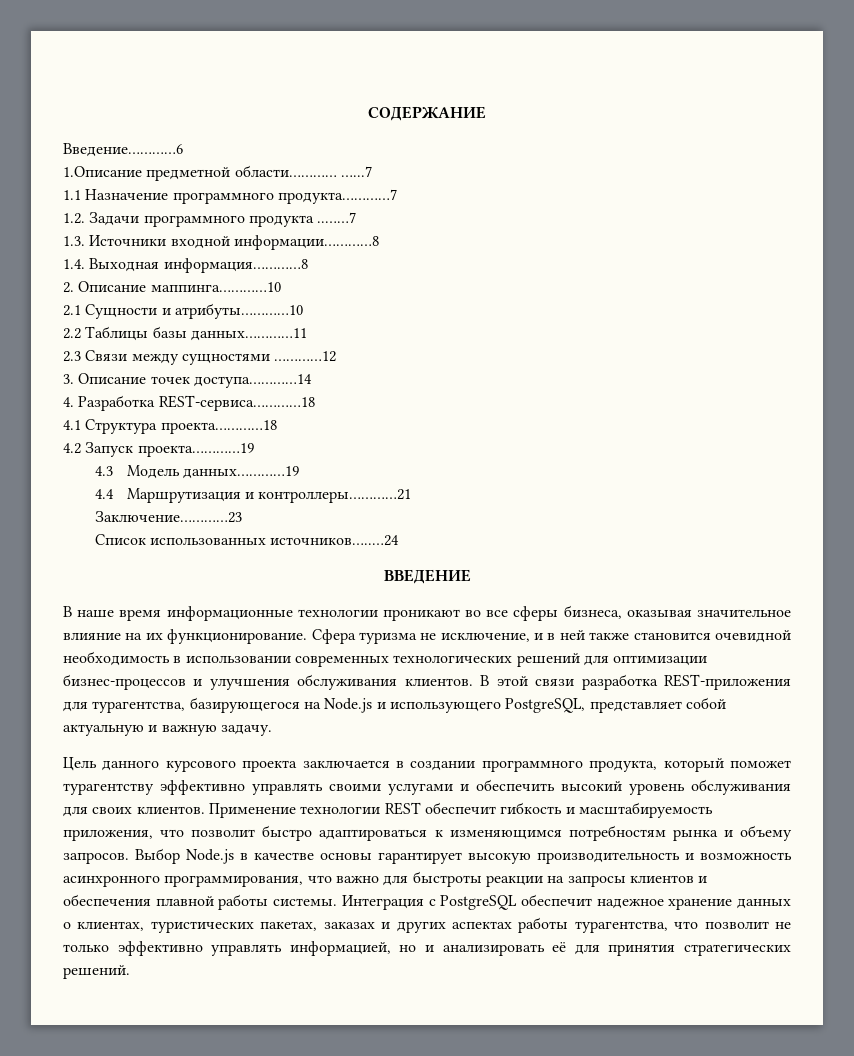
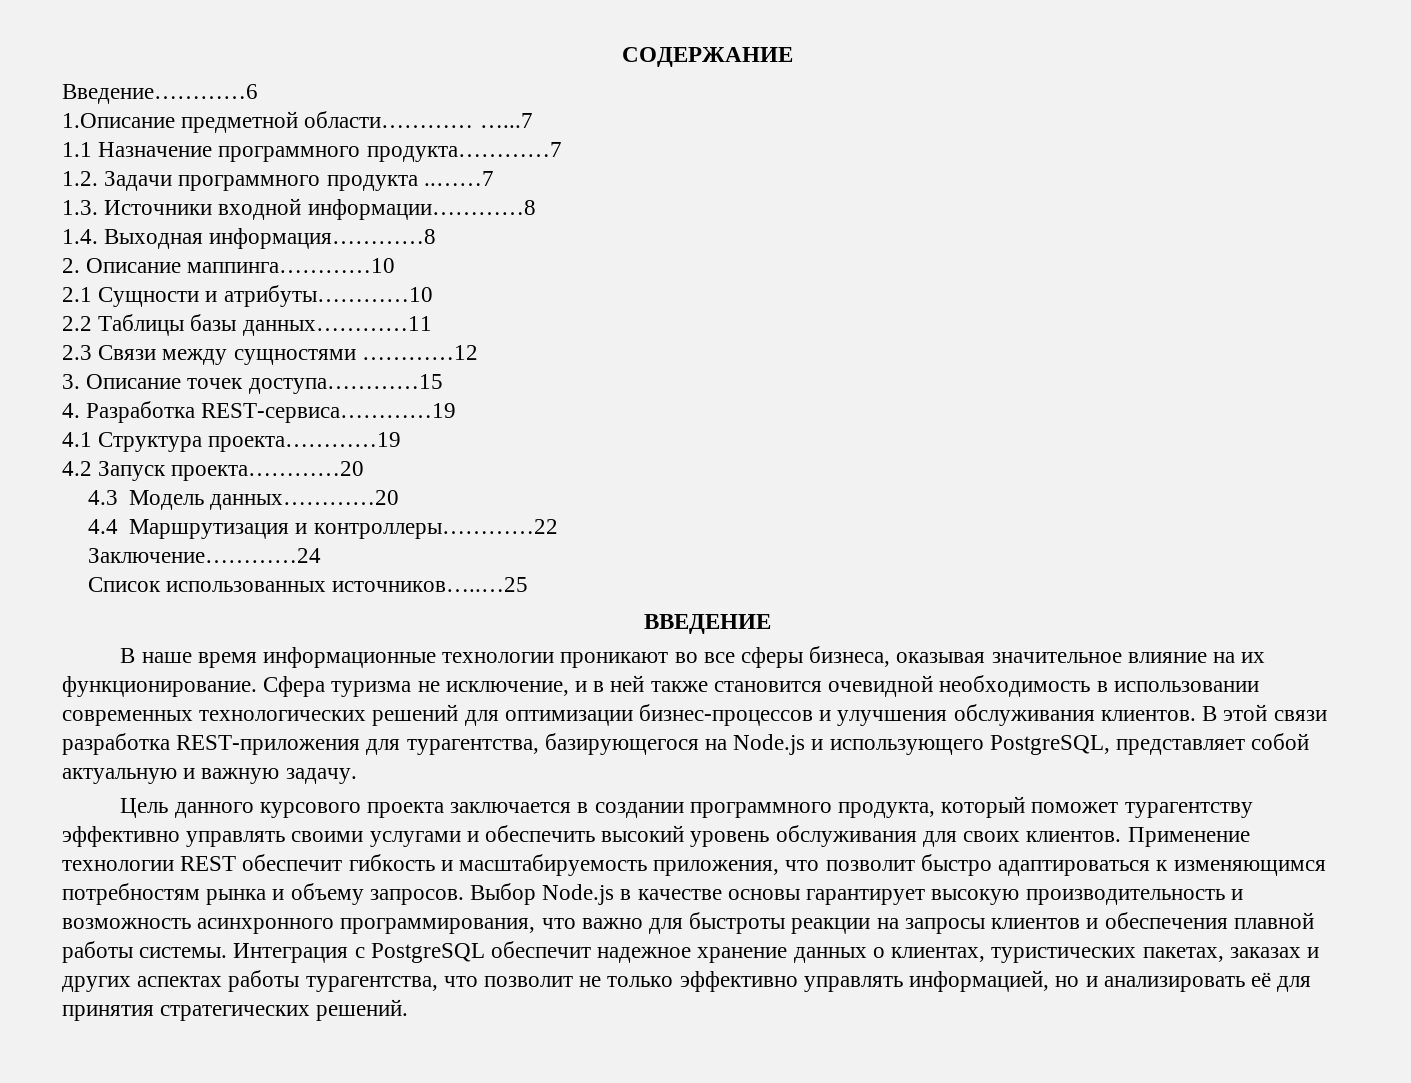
- 3. Описание точек доступа…………14
+ 3. Описание точек доступа…………15
- 4. Разработка REST-сервиса…………18
+ 4. Разработка REST-сервиса…………19
- 4.1 Структура проекта…………18
+ 4.1 Структура проекта…………19
- 4.2 Запуск проекта…………19
+ 4.2 Запуск проекта…………20
- 4.3 Модель данных…………19
+ 4.3 Модель данных…………20
- 4.4 Маршрутизация и контроллеры…………21
- Заключение…………23
+ 4.4 Маршрутизация и контроллеры…………22
+ Заключение…………24
- Список использованных источников…..…24
+ Список использованных источников…..…25

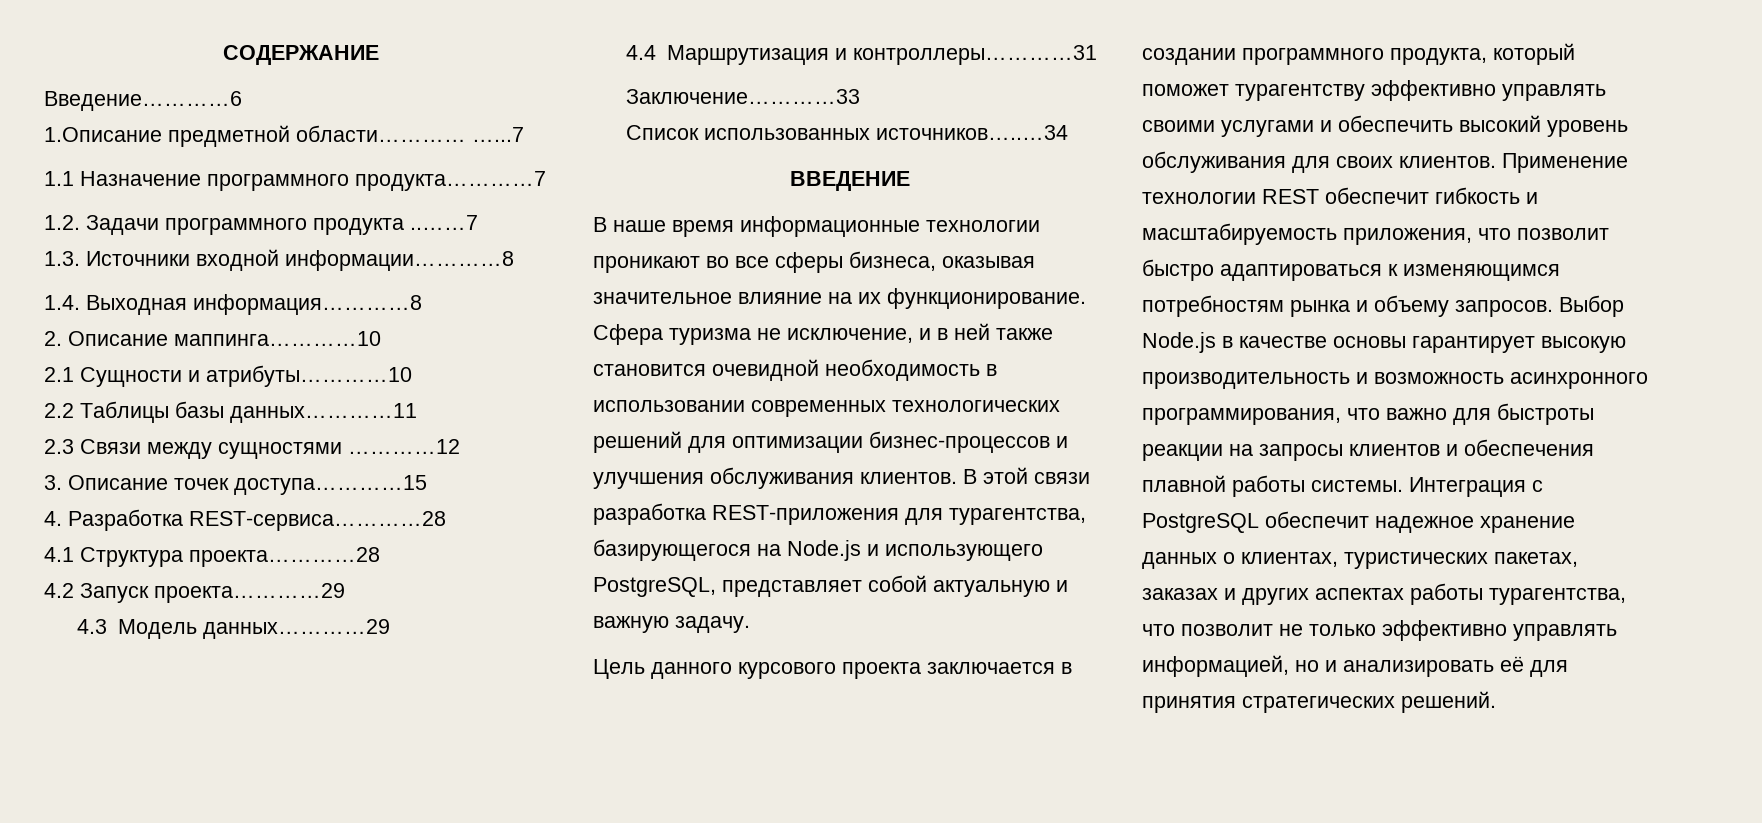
- 4. Разработка REST-сервиса…………19
+ 4. Разработка REST-сервиса…………28
- 4.1 Структура проекта…………19
+ 4.1 Структура проекта…………28
- 4.2 Запуск проекта…………20
+ 4.2 Запуск проекта…………29
- 4.3 Модель данных…………20
+ 4.3 Модель данных…………29
- 4.4 Маршрутизация и контроллеры…………22
- Заключение…………24
+ 4.4 Маршрутизация и контроллеры…………31
+ Заключение…………33
- Список использованных источников…..…25
+ Список использованных источников…..…34

